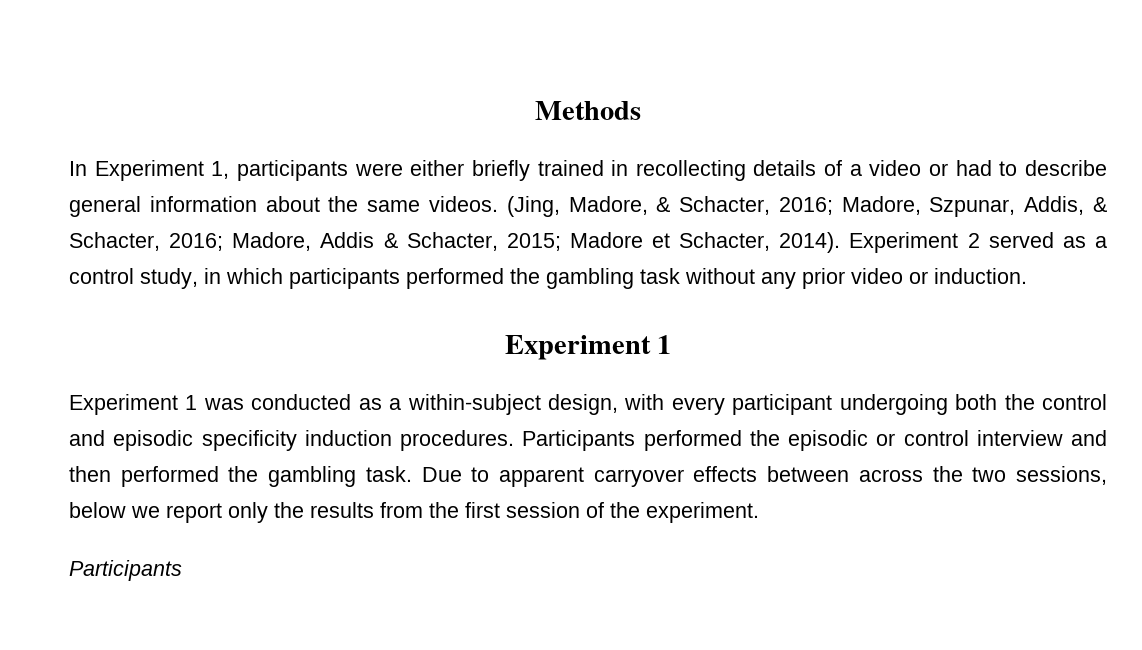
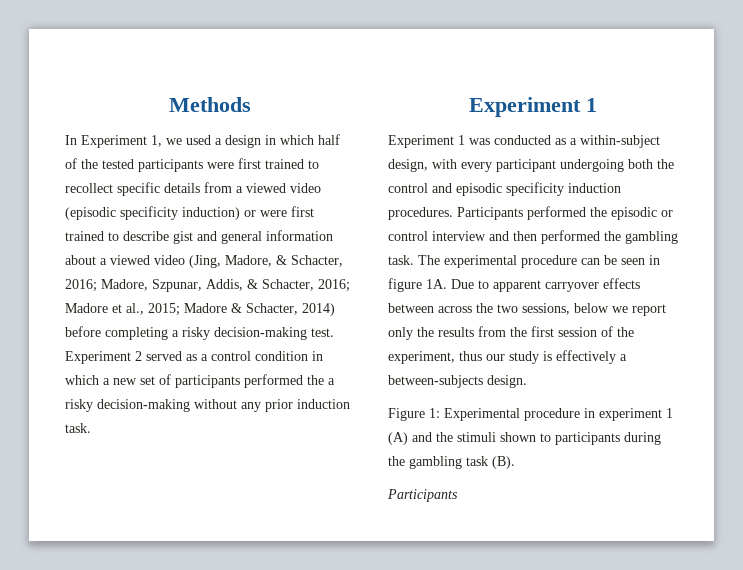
- In Experiment 1, participants were either briefly trained in recollecting details of a video or had to describe general information about the same videos. (Jing, Madore, & Schacter, 2016; Madore, Szpunar, Addis, & Schacter, 2016; Madore, Addis & Schacter, 2015; Madore et Schacter, 2014).
+ In Experiment 1, we used a design in which half of the tested participants were first trained to recollect specific details from a viewed video (episodic specificity induction) or were first trained to describe gist and general information about a viewed video (Jing, Madore, & Schacter, 2016; Madore, Szpunar, Addis, & Schacter, 2016; Madore et al., 2015; Madore & Schacter, 2014) before completing a risky decision-making test.
- Experiment 2 served as a control study, in which participants performed the gambling task without any prior video or induction.
+ Experiment 2 served as a control condition in which a new set of participants performed the a risky decision-making without any prior induction task.
+ The experimental procedure can be seen in figure 1A.
- Due to apparent carryover effects between across the two sessions, below we report only the results from the first session of the experiment.
+ Due to apparent carryover effects between across the two sessions, below we report only the results from the first session of the experiment, thus our study is effectively a between-subjects design.
+ Figure 1: Experimental procedure in experiment 1 (A) and the stimuli shown to participants during the gambling task (B).

